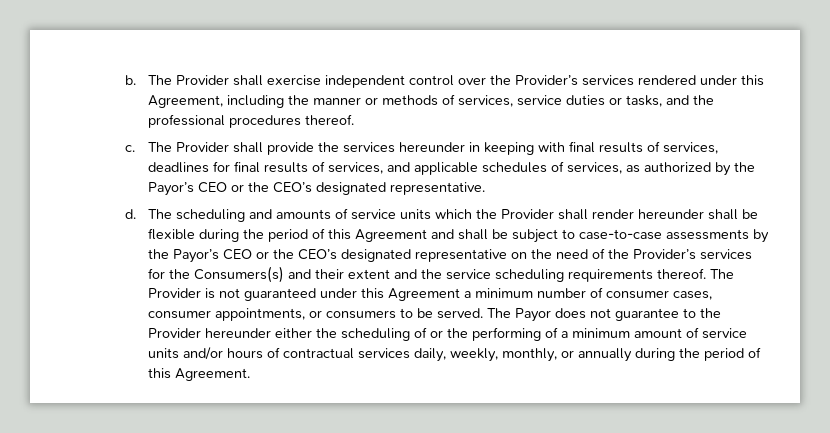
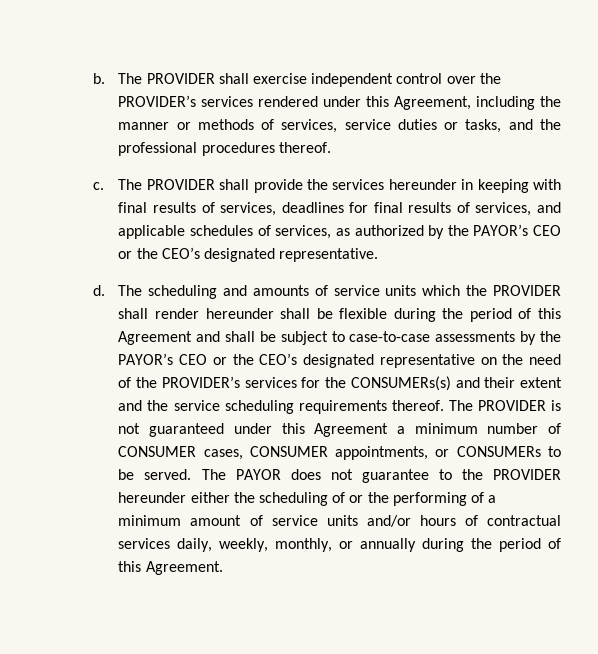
- The Provider shall exercise independent control over the Provider’s services rendered under this Agreement, including the manner or methods of services, service duties or tasks, and the professional procedures thereof.
+ The PROVIDER shall exercise independent control over the PROVIDER’s services rendered under this Agreement, including the manner or methods of services, service duties or tasks, and the professional procedures thereof.
- The Provider shall provide the services hereunder in keeping with final results of services, deadlines for final results of services, and applicable schedules of services, as authorized by the Payor’s CEO or the CEO’s designated representative.
+ The PROVIDER shall provide the services hereunder in keeping with final results of services, deadlines for final results of services, and applicable schedules of services, as authorized by the PAYOR’s CEO or the CEO’s designated representative.
- The scheduling and amounts of service units which the Provider shall render hereunder shall be flexible during the period of this Agreement and shall be subject to case-to-case assessments by the Payor’s CEO or the CEO’s designated representative on the need of the Provider’s services for the Consumers(s) and their extent and the service scheduling requirements thereof.
+ The scheduling and amounts of service units which the PROVIDER shall render hereunder shall be flexible during the period of this Agreement and shall be subject to case-to-case assessments by the PAYOR’s CEO or the CEO’s designated representative on the need of the PROVIDER’s services for the CONSUMERs(s) and their extent and the service scheduling requirements thereof.
- The Provider is not guaranteed under this Agreement a minimum number of consumer cases, consumer appointments, or consumers to be served.
+ The PROVIDER is not guaranteed under this Agreement a minimum number of CONSUMER cases, CONSUMER appointments, or CONSUMERs to be served.
- The Payor does not guarantee to the Provider hereunder either the scheduling of or the performing of a minimum amount of service units and/or hours of contractual services daily, weekly, monthly, or annually during the period of this Agreement.
+ The PAYOR does not guarantee to the PROVIDER hereunder either the scheduling of or the performing of a minimum amount of service units and/or hours of contractual services daily, weekly, monthly, or annually during the period of this Agreement.

